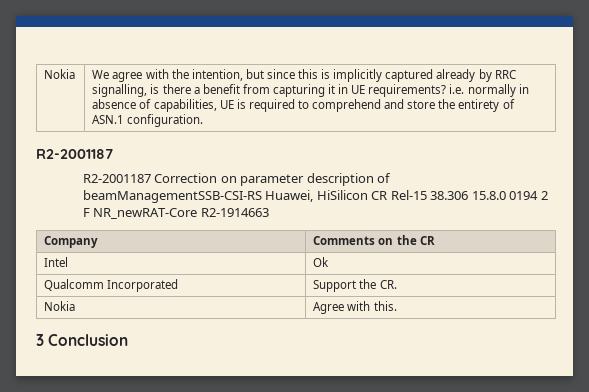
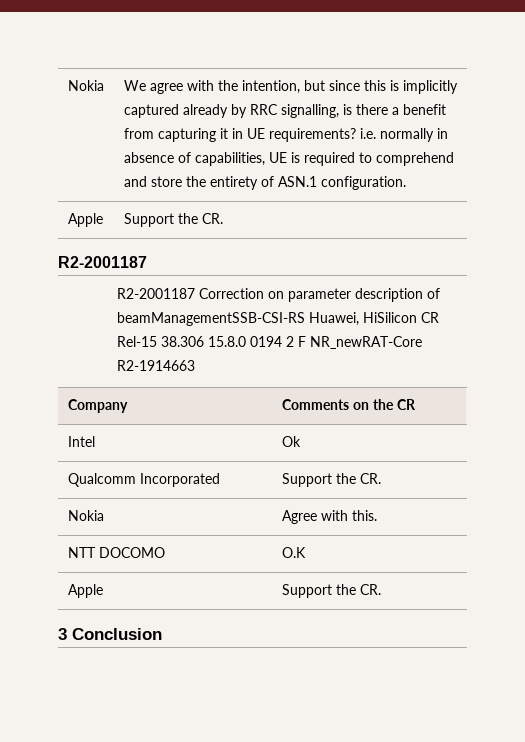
  We agree with the intention, but since this is implicitly captured already by RRC signalling, is there a benefit from capturing it in UE requirements? i.e. normally in absence of capabilities, UE is required to comprehend and store the entirety of ASN.1 configuration.
+ Apple | Support the CR.
+ NTT DOCOMO | O.K
+ Apple | Support the CR.

